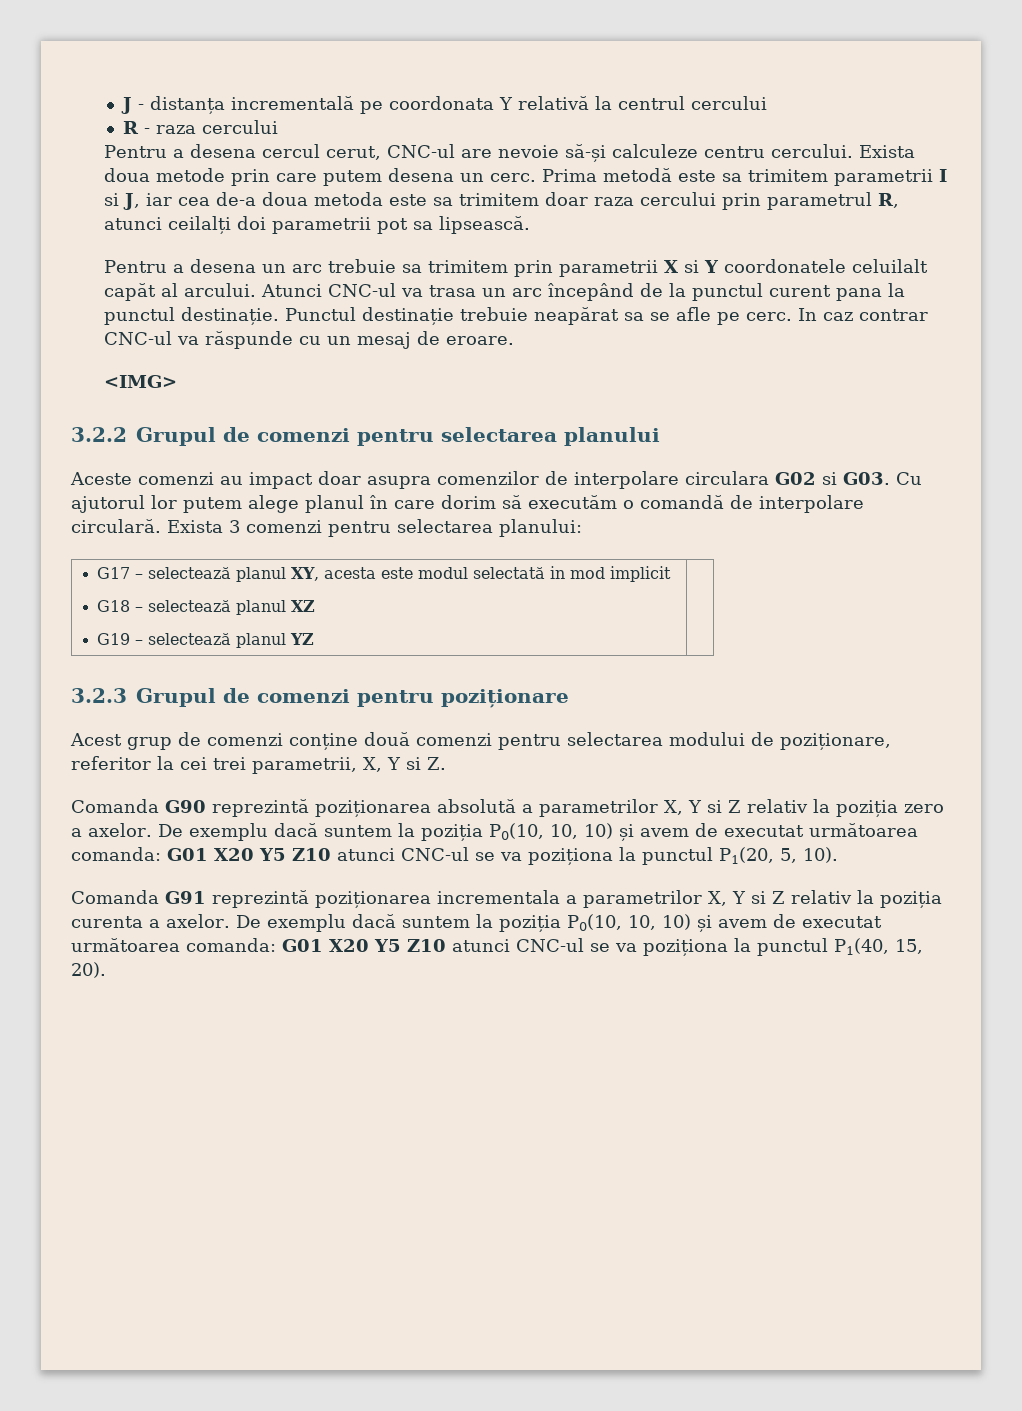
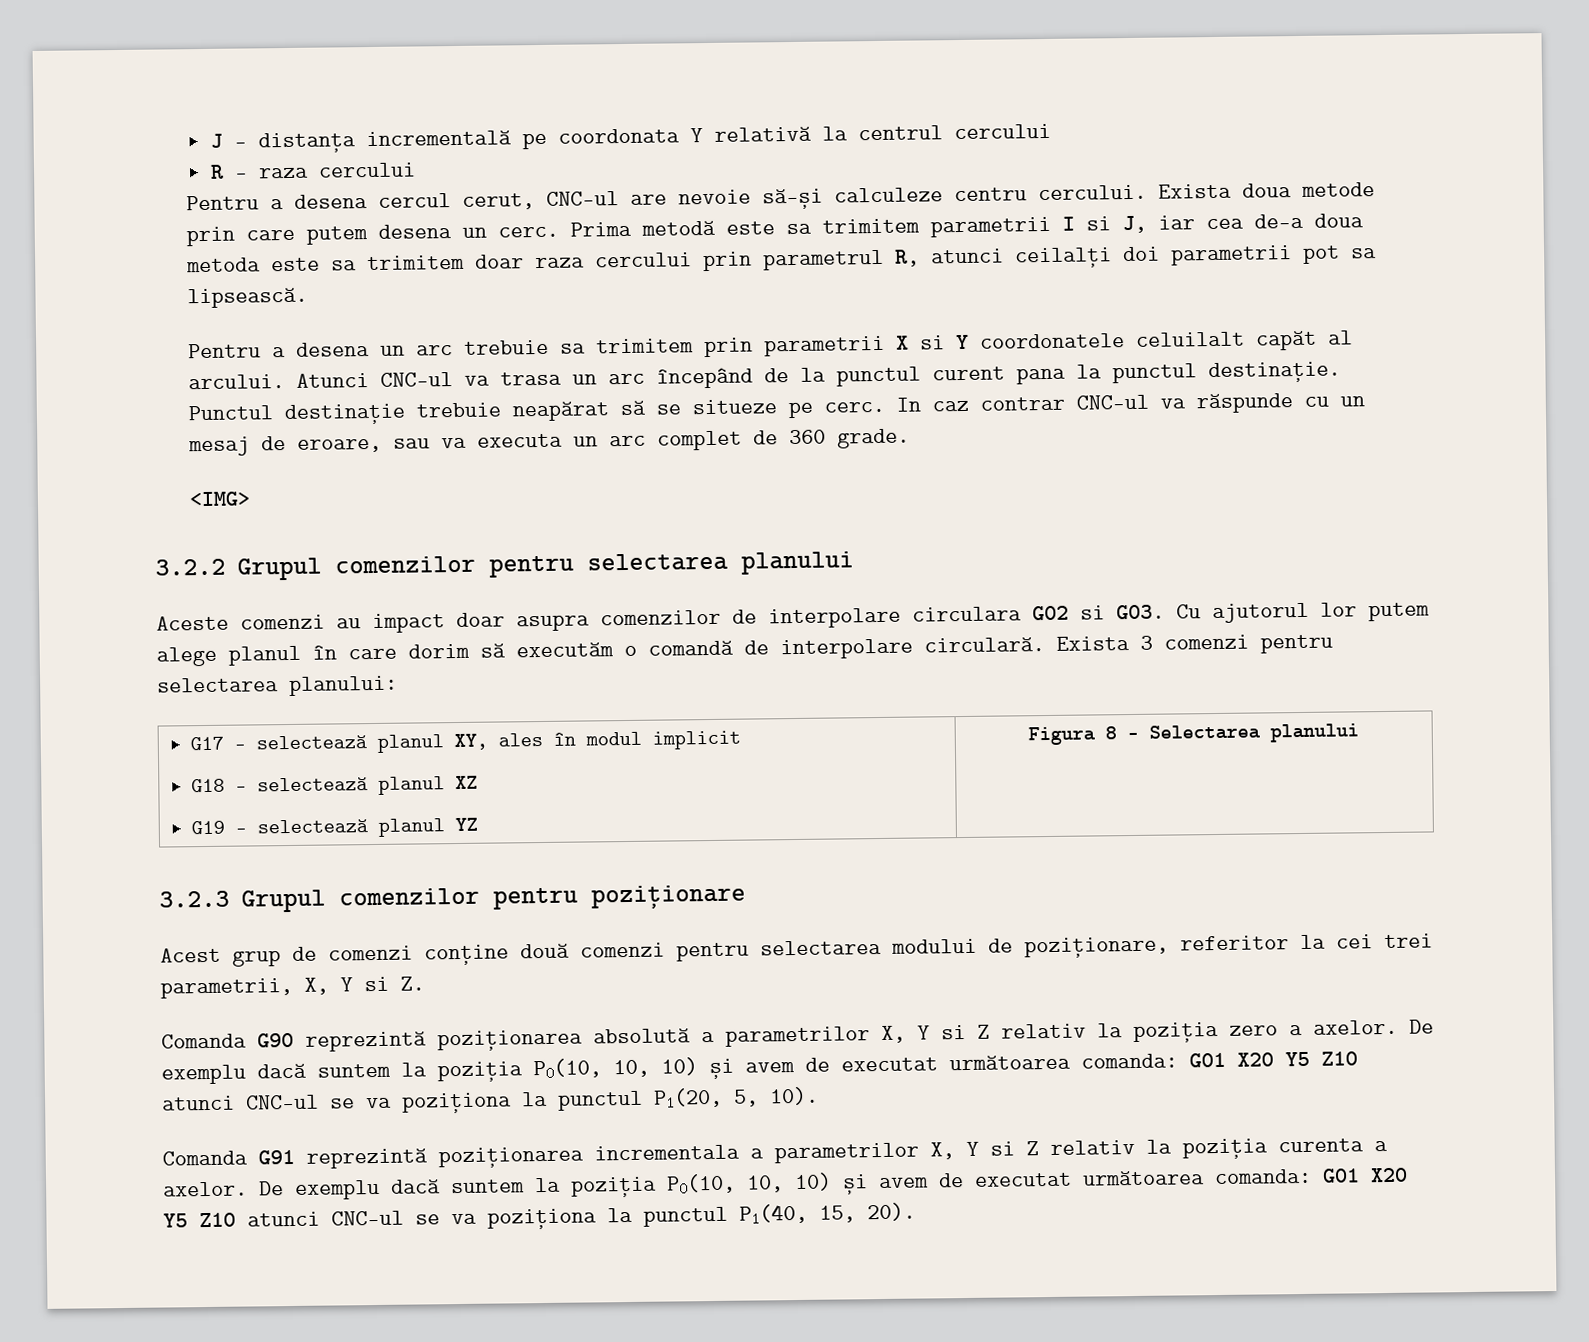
- Punctul destinație trebuie neapărat sa se afle pe cerc.
+ Punctul destinație trebuie neapărat să se situeze pe cerc.
- In caz contrar CNC-ul va răspunde cu un mesaj de eroare.
+ In caz contrar CNC-ul va răspunde cu un mesaj de eroare, sau va executa un arc complet de 360 grade.
- 3.2.2 Grupul de comenzi pentru selectarea planului
+ 3.2.2 Grupul comenzilor pentru selectarea planului
- G17 – selectează planul XY, acesta este modul selectată in mod implicit
+ G17 – selectează planul XY, ales în modul implicit
  G18 – selectează planul XZ
- G19 – selectează planul YZ |
+ G19 – selectează planul YZ | Figura 8 – Selectarea planului
- 3.2.3 Grupul de comenzi pentru poziționare
+ 3.2.3 Grupul comenzilor pentru poziționare

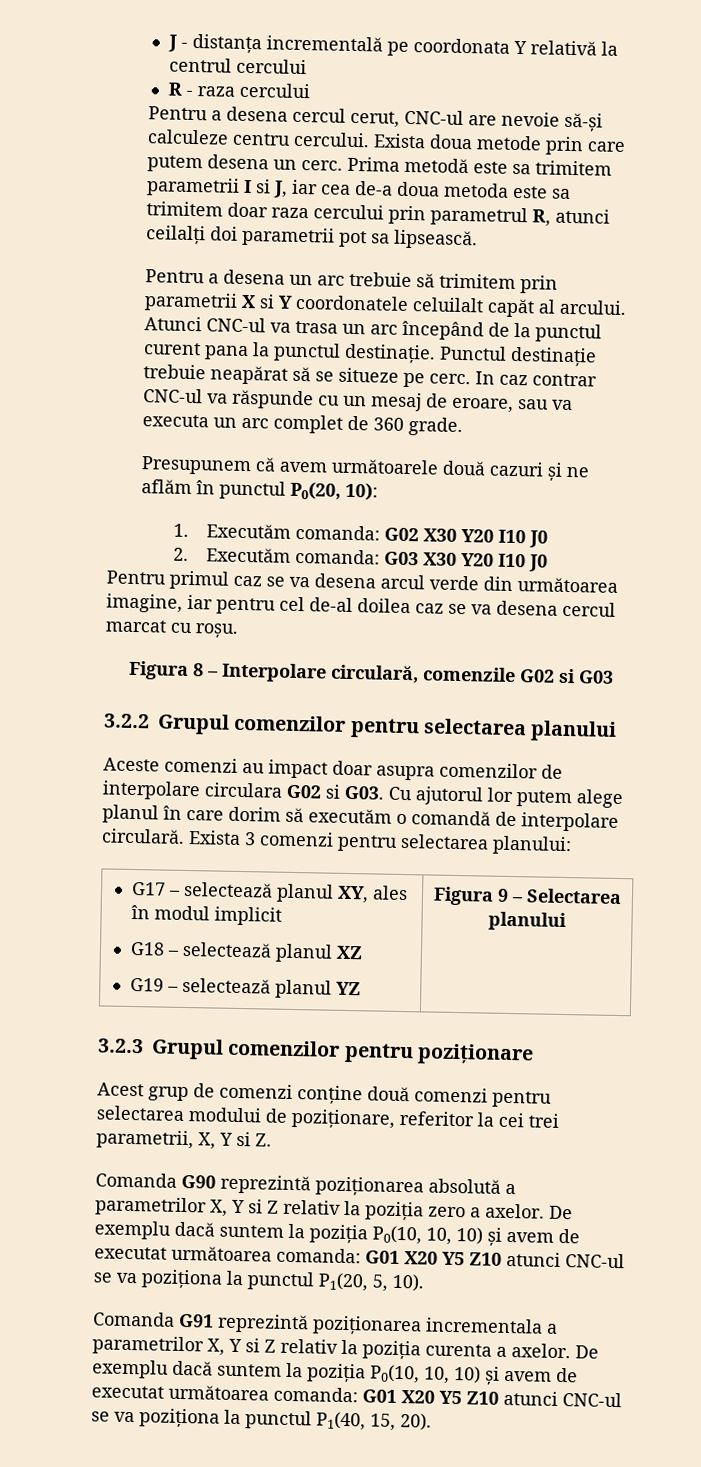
- Pentru a desena un arc trebuie sa trimitem prin parametrii X si Y coordonatele celuilalt capăt al arcului.
+ Pentru a desena un arc trebuie să trimitem prin parametrii X si Y coordonatele celuilalt capăt al arcului.
- <IMG>
+ Presupunem că avem următoarele două cazuri și ne aflăm în punctul P0(20, 10):
+ 1. Executăm comanda: G02 X30 Y20 I10 J0
+ 2. Executăm comanda: G03 X30 Y20 I10 J0
+ Pentru primul caz se va desena arcul verde din următoarea imagine, iar pentru cel de-al doilea caz se va desena cercul marcat cu roșu.
+ Figura 8 – Interpolare circulară, comenzile G02 si G03
  G17 – selectează planul XY, ales în modul implicit
  G18 – selectează planul XZ
- G19 – selectează planul YZ | Figura 8 – Selectarea planului
+ G19 – selectează planul YZ | Figura 9 – Selectarea planului

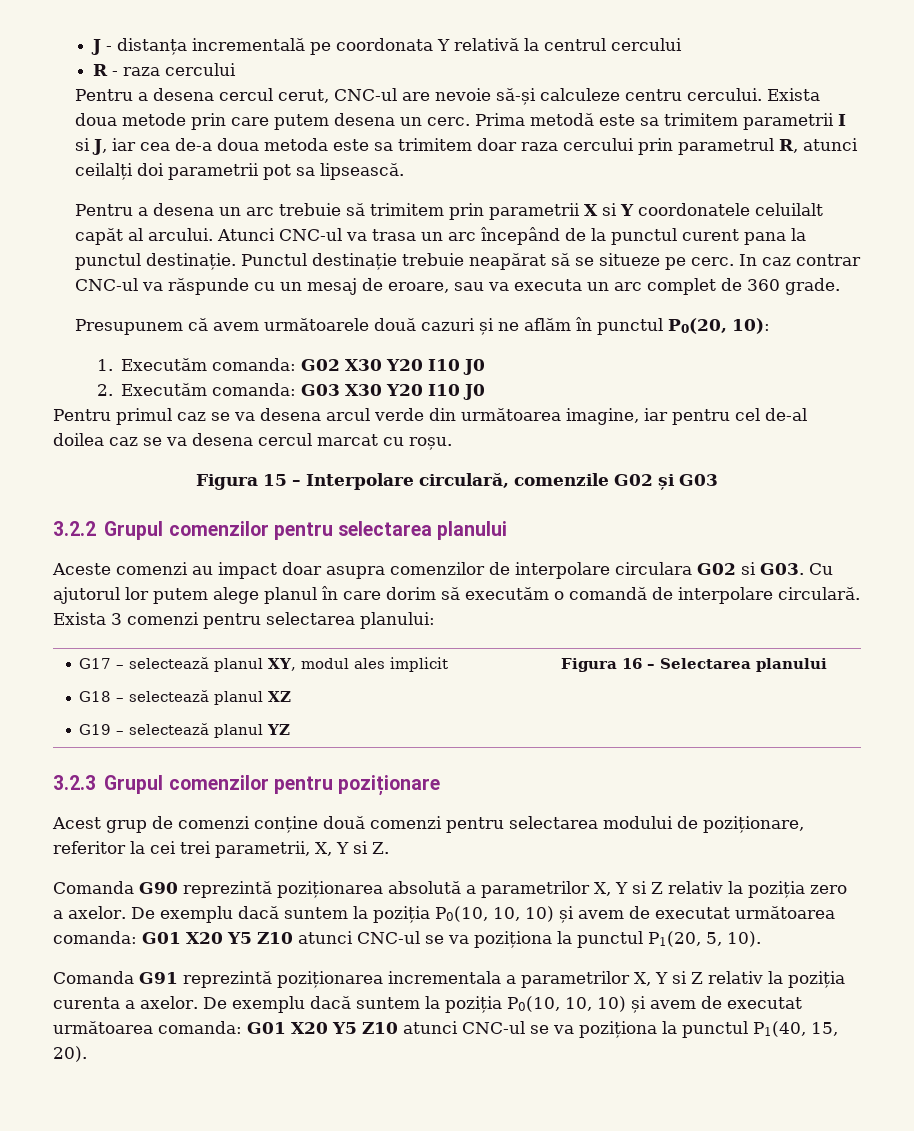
- Figura 8 – Interpolare circulară, comenzile G02 si G03
+ Figura 15 – Interpolare circulară, comenzile G02 și G03
- G17 – selectează planul XY, ales în modul implicit
+ G17 – selectează planul XY, modul ales implicit
  G18 – selectează planul XZ
- G19 – selectează planul YZ | Figura 9 – Selectarea planului
+ G19 – selectează planul YZ | Figura 16 – Selectarea planului

